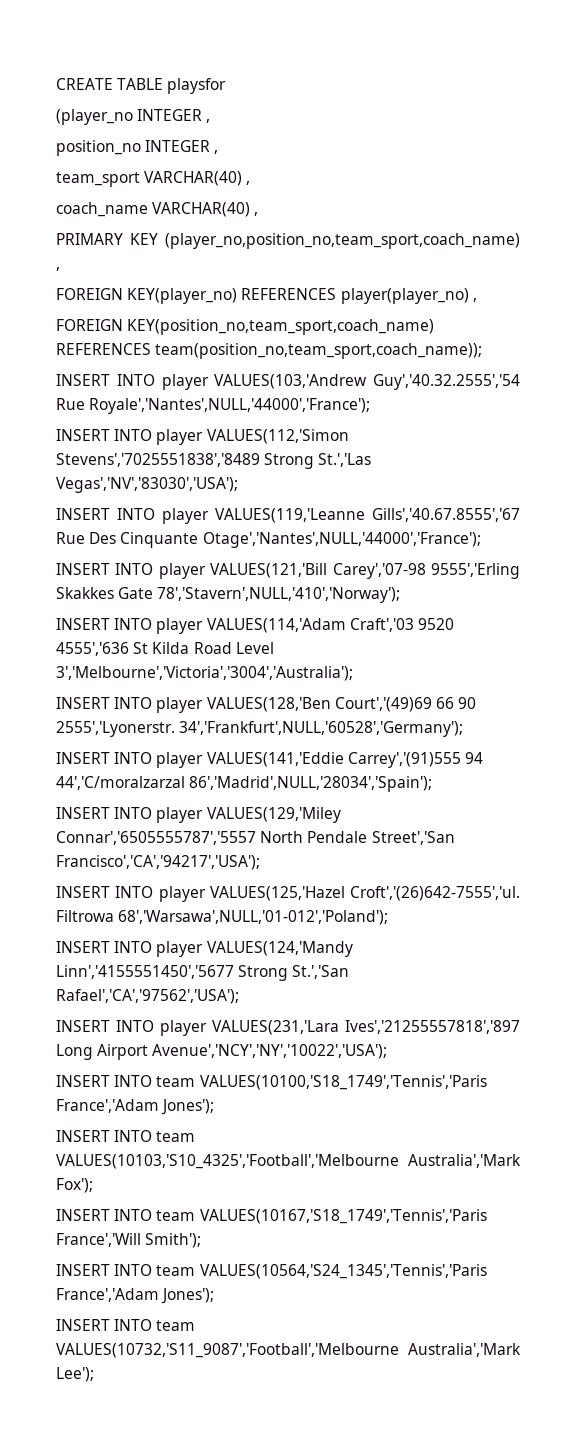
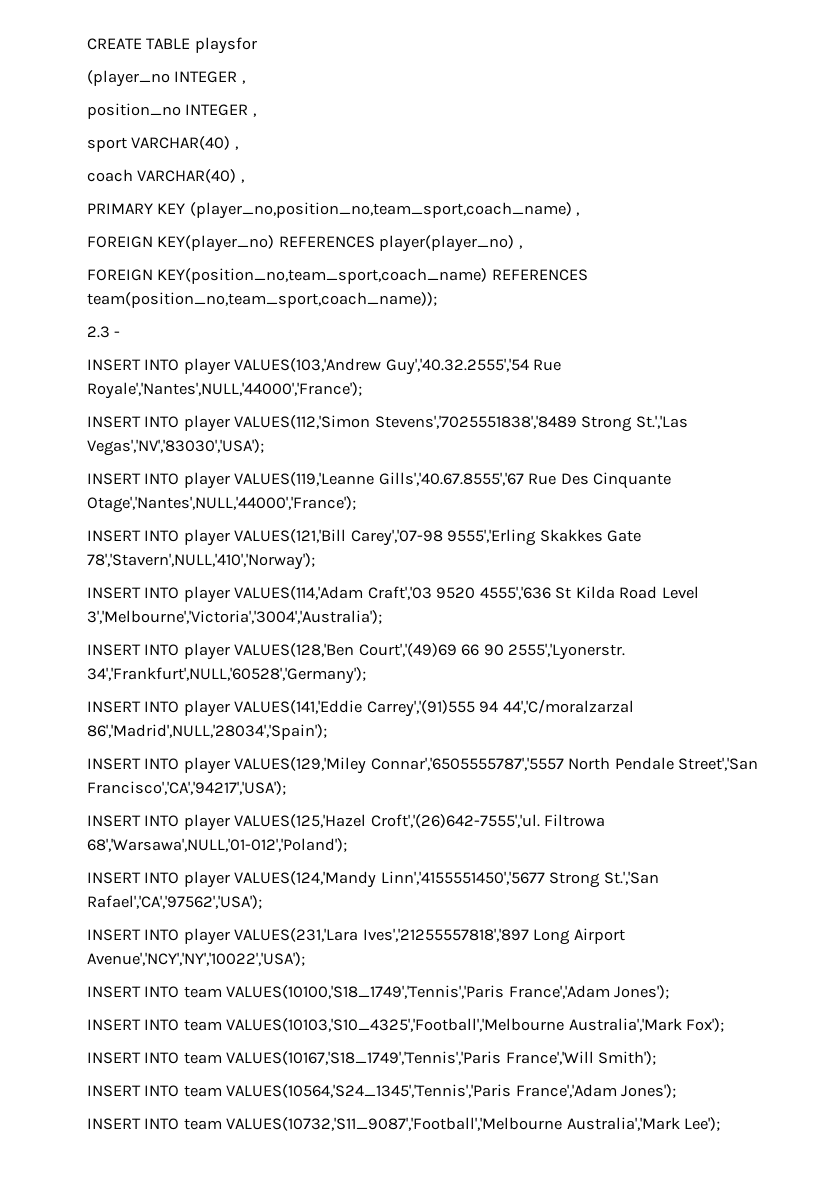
- team_sport VARCHAR(40) ,
- coach_name VARCHAR(40) ,
+ sport VARCHAR(40) ,
+ coach VARCHAR(40) ,
+ 2.3 -

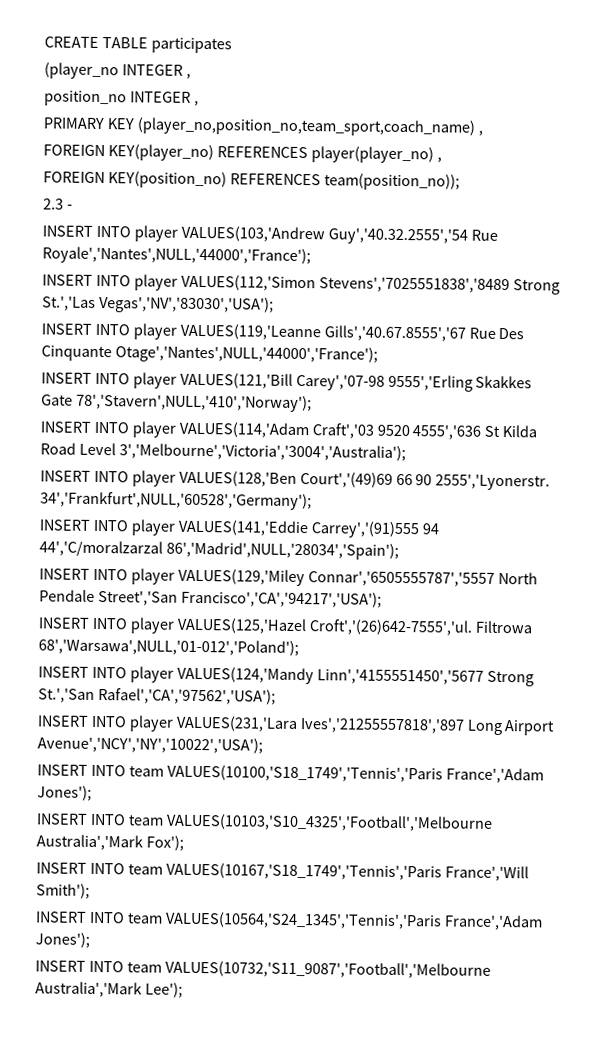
- CREATE TABLE playsfor
+ CREATE TABLE participates
- sport VARCHAR(40) ,
- coach VARCHAR(40) ,
- FOREIGN KEY(position_no,team_sport,coach_name) REFERENCES team(position_no,team_sport,coach_name));
+ FOREIGN KEY(position_no) REFERENCES team(position_no));

